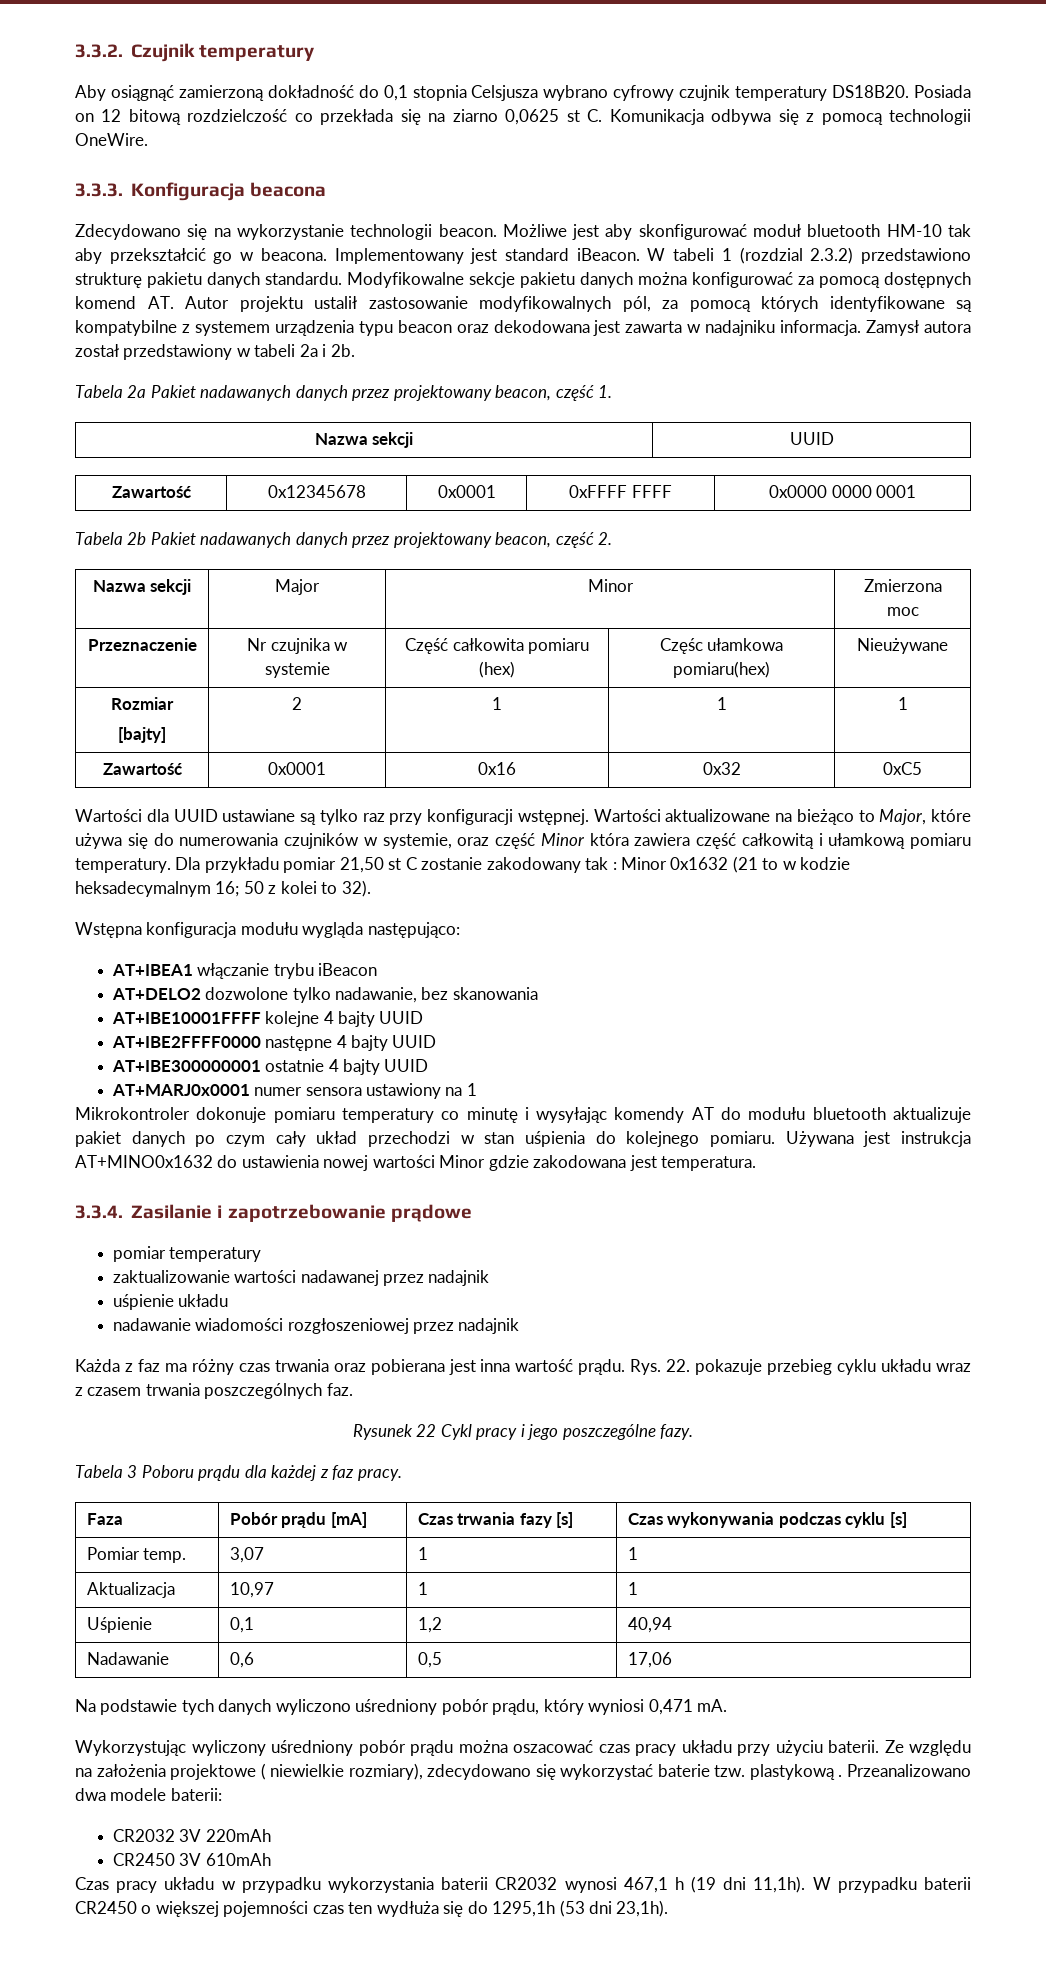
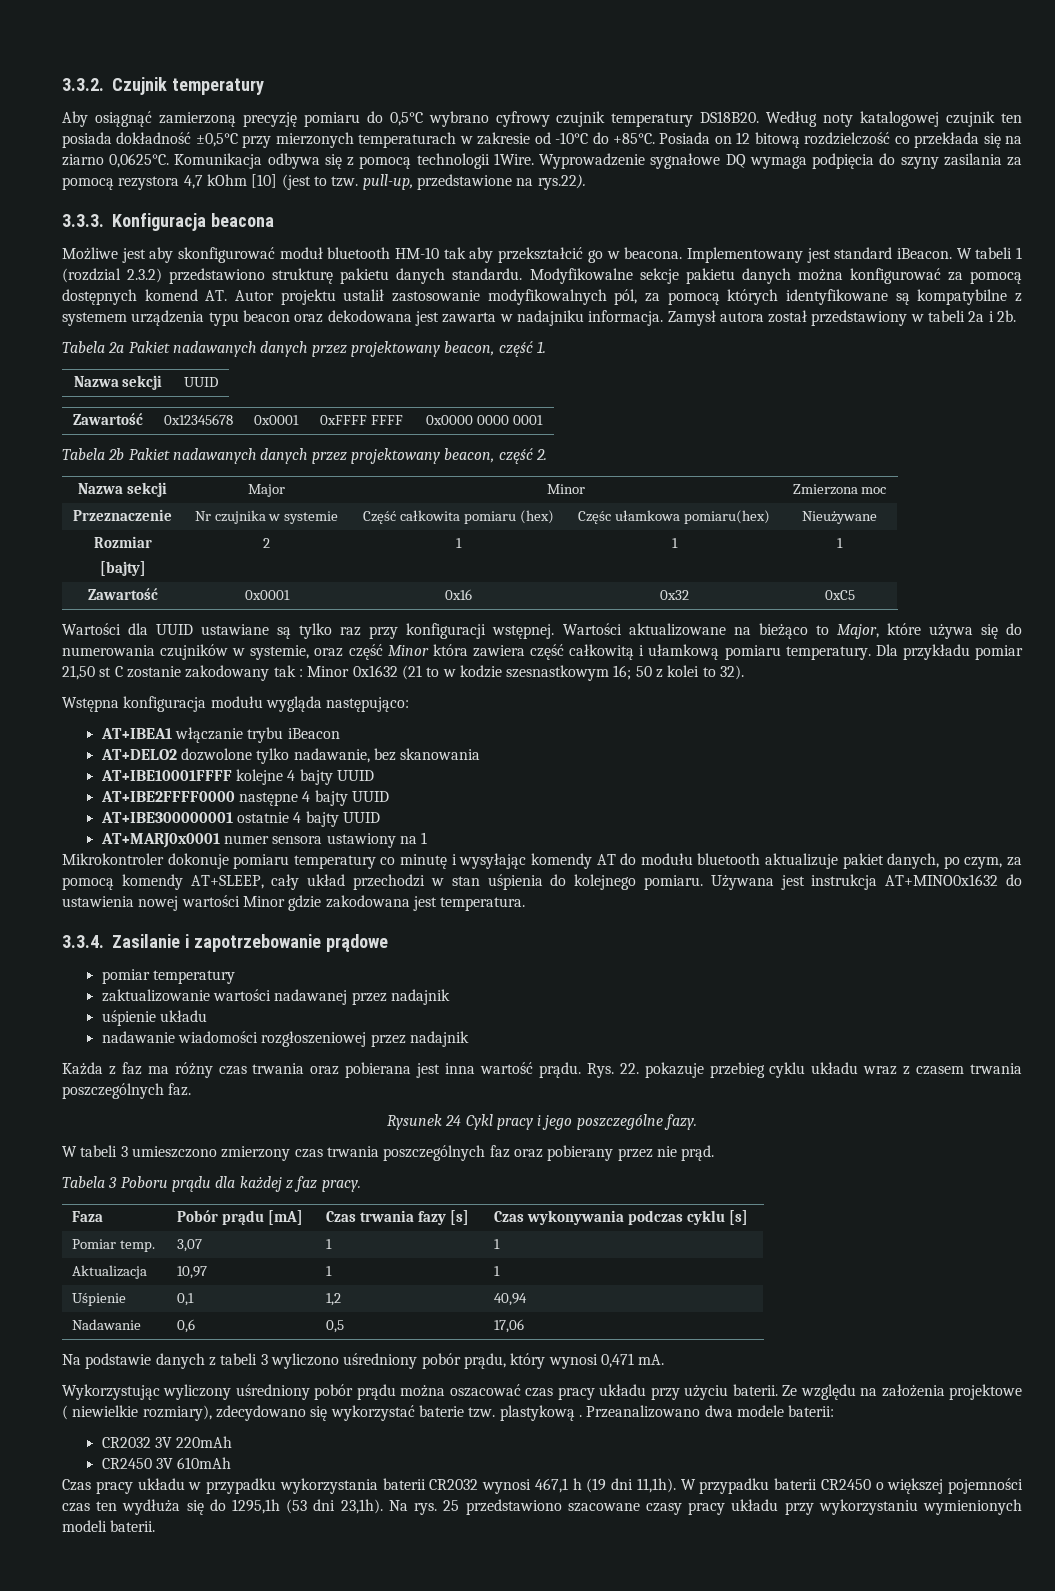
- Aby osiągnąć zamierzoną dokładność do 0,1 stopnia Celsjusza wybrano cyfrowy czujnik temperatury DS18B20.
+ Aby osiągnąć zamierzoną precyzję pomiaru do 0,5°C wybrano cyfrowy czujnik temperatury DS18B20.
+ Według noty katalogowej czujnik ten posiada dokładność ±0,5°C przy mierzonych temperaturach w zakresie od -10°C do +85°C.
- Posiada on 12 bitową rozdzielczość co przekłada się na ziarno 0,0625 st C. Komunikacja odbywa się z pomocą technologii OneWire.
+ Posiada on 12 bitową rozdzielczość co przekłada się na ziarno 0,0625°C. Komunikacja odbywa się z pomocą technologii 1Wire. Wyprowadzenie sygnałowe DQ wymaga podpięcia do szyny zasilania za pomocą rezystora 4,7 kOhm [10] (jest to tzw. pull-up, przedstawione na rys.22).
  3.3.3. Konfiguracja beacona
- Zdecydowano się na wykorzystanie technologii beacon. Możliwe jest aby skonfigurować moduł bluetooth HM-10 tak aby przekształcić go w beacona.
+ Możliwe jest aby skonfigurować moduł bluetooth HM-10 tak aby przekształcić go w beacona.
- Dla przykładu pomiar 21,50 st C zostanie zakodowany tak : Minor 0x1632 (21 to w kodzie heksadecymalnym 16; 50 z kolei to 32).
+ Dla przykładu pomiar 21,50 st C zostanie zakodowany tak : Minor 0x1632 (21 to w kodzie szesnastkowym 16; 50 z kolei to 32).
- Mikrokontroler dokonuje pomiaru temperatury co minutę i wysyłając komendy AT do modułu bluetooth aktualizuje pakiet danych po czym cały układ przechodzi w stan uśpienia do kolejnego pomiaru.
+ Mikrokontroler dokonuje pomiaru temperatury co minutę i wysyłając komendy AT do modułu bluetooth aktualizuje pakiet danych, po czym, za pomocą komendy AT+SLEEP, cały układ przechodzi w stan uśpienia do kolejnego pomiaru.
- Rysunek 22 Cykl pracy i jego poszczególne fazy.
+ Rysunek 24 Cykl pracy i jego poszczególne fazy.
+ W tabeli 3 umieszczono zmierzony czas trwania poszczególnych faz oraz pobierany przez nie prąd.
- Na podstawie tych danych wyliczono uśredniony pobór prądu, który wyniosi 0,471 mA.
+ Na podstawie danych z tabeli 3 wyliczono uśredniony pobór prądu, który wynosi 0,471 mA.
+ Na rys. 25 przedstawiono szacowane czasy pracy układu przy wykorzystaniu wymienionych modeli baterii.

